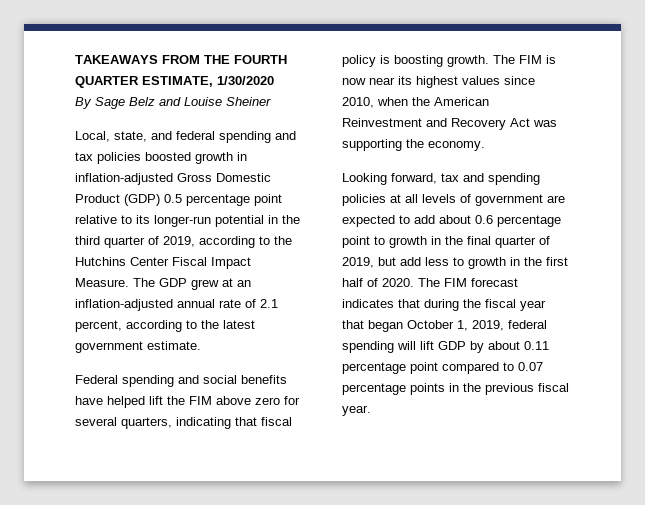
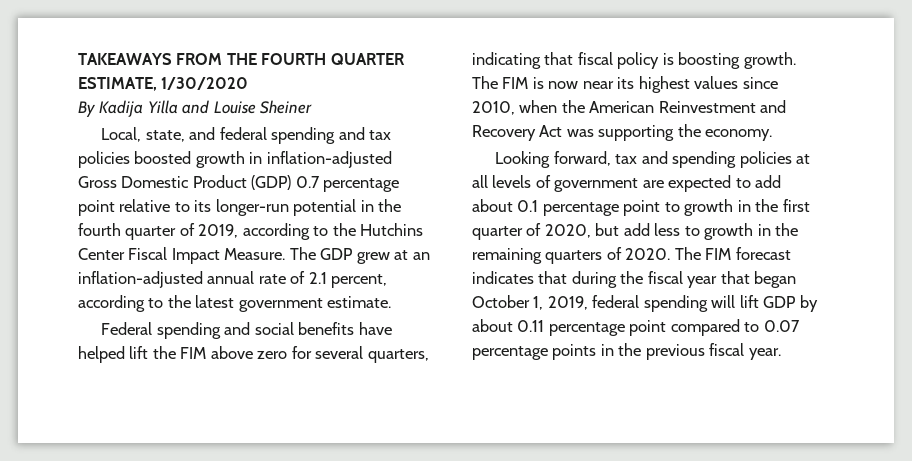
- By Sage Belz and Louise Sheiner
+ By Kadija Yilla and Louise Sheiner
- Local, state, and federal spending and tax policies boosted growth in inflation-adjusted Gross Domestic Product (GDP) 0.5 percentage point relative to its longer-run potential in the third quarter of 2019, according to the Hutchins Center Fiscal Impact Measure.
+ Local, state, and federal spending and tax policies boosted growth in inflation-adjusted Gross Domestic Product (GDP) 0.7 percentage point relative to its longer-run potential in the fourth quarter of 2019, according to the Hutchins Center Fiscal Impact Measure.
- Looking forward, tax and spending policies at all levels of government are expected to add about 0.6 percentage point to growth in the final quarter of 2019, but add less to growth in the first half of 2020.
+ Looking forward, tax and spending policies at all levels of government are expected to add about 0.1 percentage point to growth in the first quarter of 2020, but add less to growth in the remaining quarters of 2020.

